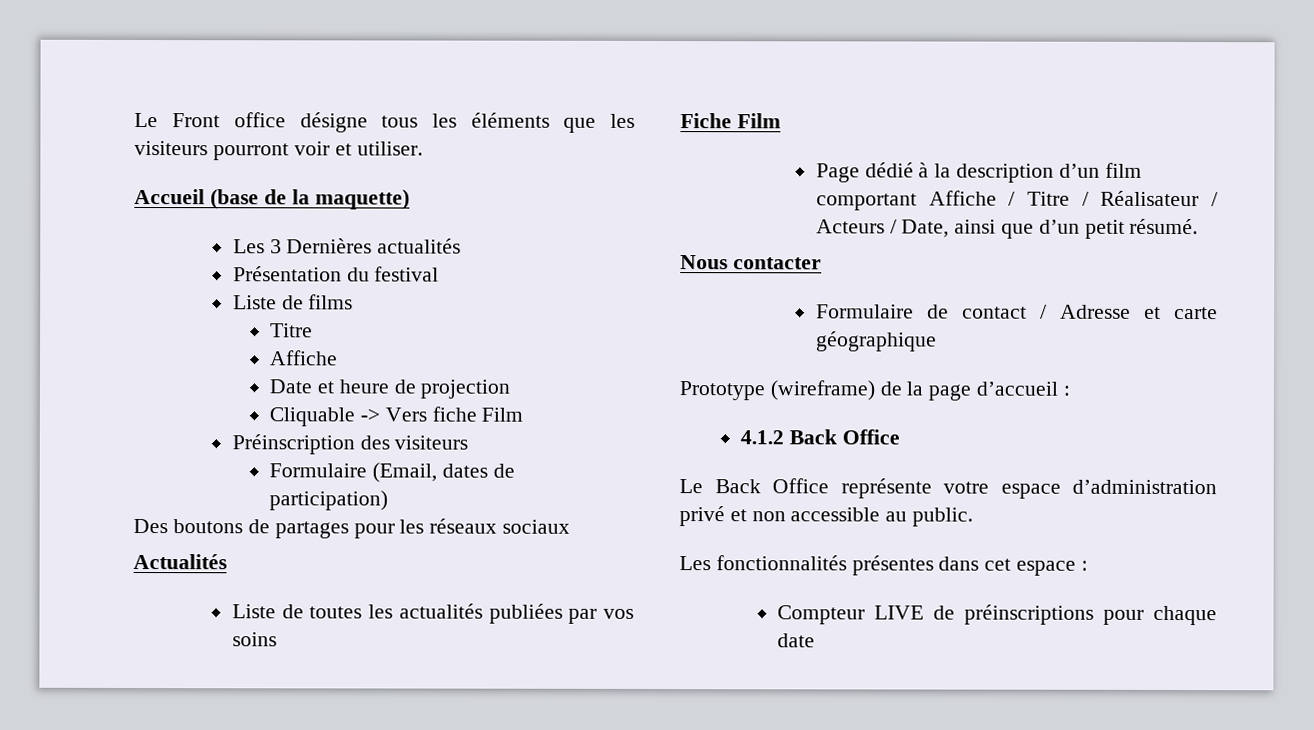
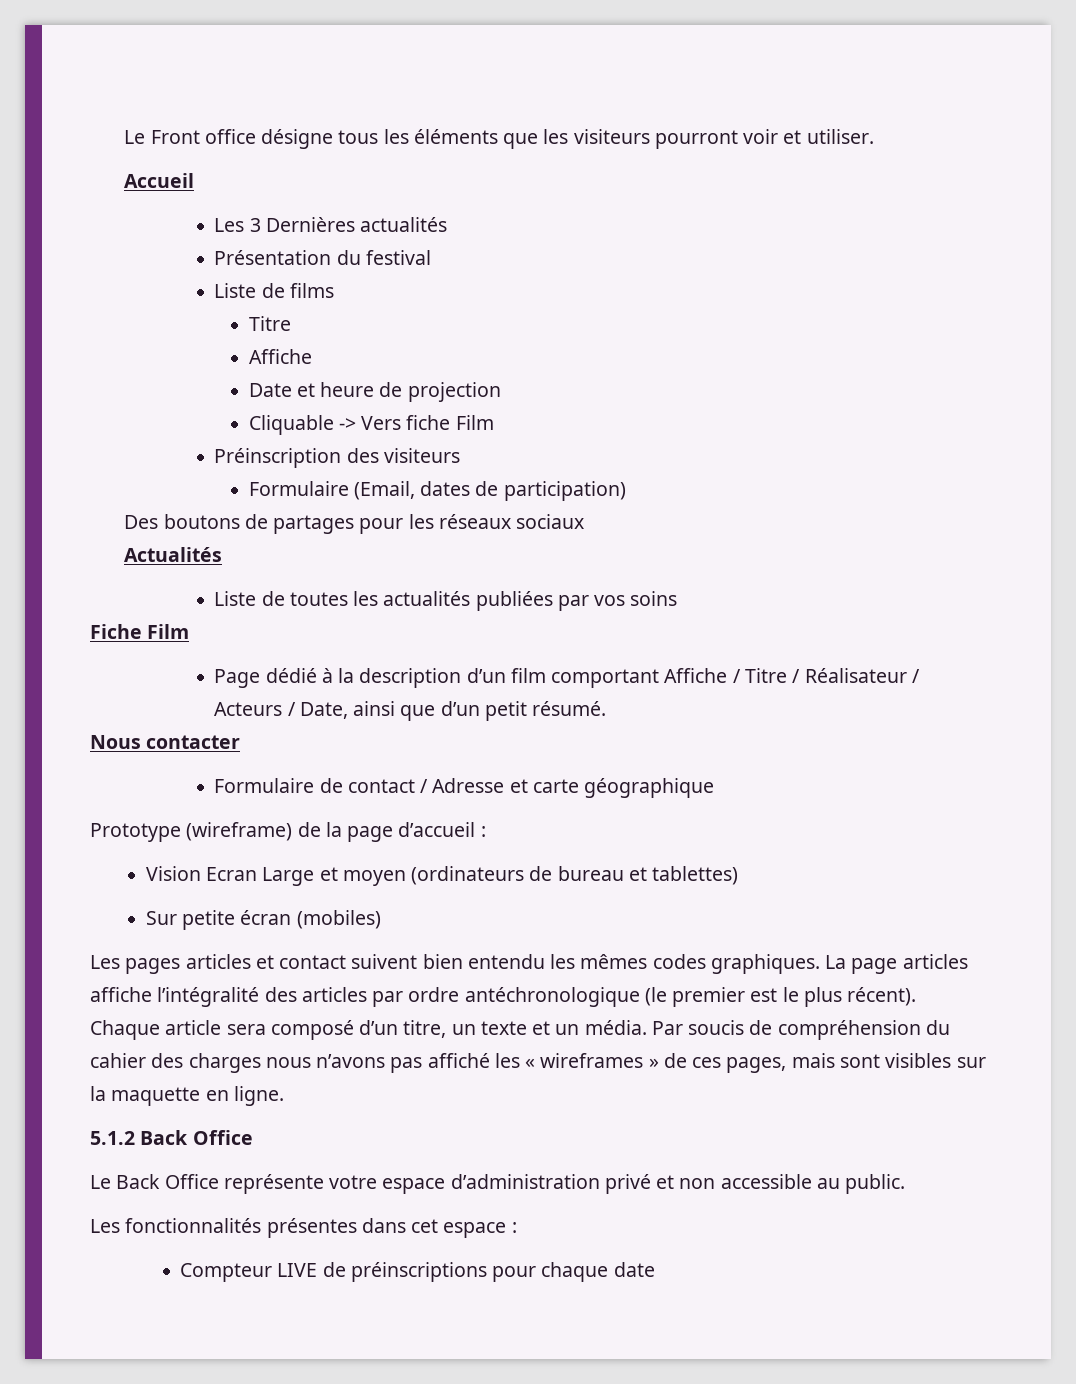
- Accueil (base de la maquette)
+ Accueil
- 4.1.2 Back Office
+ Vision Ecran Large et moyen (ordinateurs de bureau et tablettes)
+ Sur petite écran (mobiles)
+ Les pages articles et contact suivent bien entendu les mêmes codes graphiques. La page articles affiche l’intégralité des articles par ordre antéchronologique (le premier est le plus récent). Chaque article sera composé d’un titre, un texte et un média. Par soucis de compréhension du cahier des charges nous n’avons pas affiché les « wireframes » de ces pages, mais sont visibles sur la maquette en ligne.
+ 5.1.2 Back Office

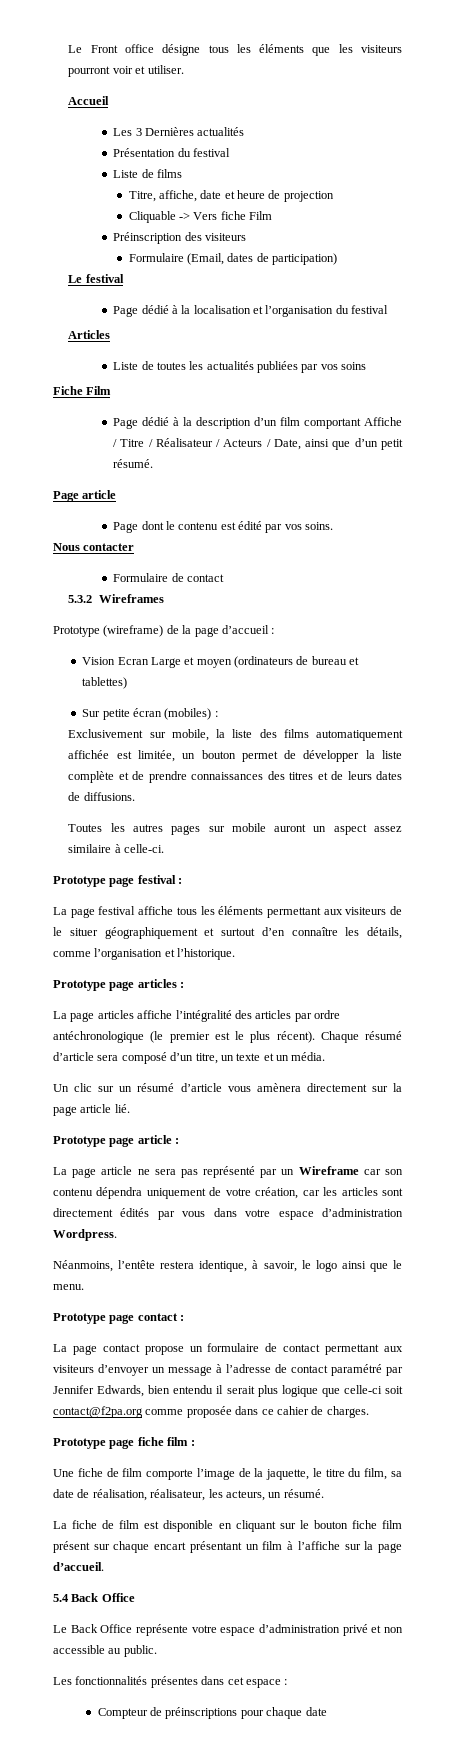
  Liste de films
- Titre
- Affiche
- Date et heure de projection
+ Titre, affiche, date et heure de projection
- Des boutons de partages pour les réseaux sociaux
- Actualités
+ Le festival
+ Page dédié à la localisation et l’organisation du festival
+ Articles
+ Page article
+ Page dont le contenu est édité par vos soins.
- Formulaire de contact / Adresse et carte géographique
+ Formulaire de contact
+ 5.3.2 Wireframes
- Sur petite écran (mobiles)
- Les pages articles et contact suivent bien entendu les mêmes codes graphiques. La page articles affiche l’intégralité des articles par ordre antéchronologique (le premier est le plus récent).
+ Sur petite écran (mobiles) :
+ Exclusivement sur mobile, la liste des films automatiquement affichée est limitée, un bouton permet de développer la liste complète et de prendre connaissances des titres et de leurs dates de diffusions.
+ Toutes les autres pages sur mobile auront un aspect assez similaire à celle-ci.
+ Prototype page festival :
+ La page festival affiche tous les éléments permettant aux visiteurs de le situer géographiquement et surtout d’en connaître les détails, comme l’organisation et l’historique.
+ Prototype page articles :
+ La page articles affiche l’intégralité des articles par ordre antéchronologique (le premier est le plus récent).
- Chaque article sera composé d’un titre, un texte et un média. Par soucis de compréhension du cahier des charges nous n’avons pas affiché les « wireframes » de ces pages, mais sont visibles sur la maquette en ligne.
- 5.1.2 Back Office
+ Chaque résumé d’article sera composé d’un titre, un texte et un média.
+ Un clic sur un résumé d’article vous amènera directement sur la page article lié.
+ Prototype page article :
+ La page article ne sera pas représenté par un Wireframe car son contenu dépendra uniquement de votre création, car les articles sont directement édités par vous dans votre espace d’administration Wordpress.
+ Néanmoins, l’entête restera identique, à savoir, le logo ainsi que le menu.
+ Prototype page contact :
+ La page contact propose un formulaire de contact permettant aux visiteurs d’envoyer un message à l’adresse de contact paramétré par Jennifer Edwards, bien entendu il serait plus logique que celle-ci soit contact@f2pa.org comme proposée dans ce cahier de charges.
+ Prototype page fiche film :
+ Une fiche de film comporte l’image de la jaquette, le titre du film, sa date de réalisation, réalisateur, les acteurs, un résumé.
+ La fiche de film est disponible en cliquant sur le bouton fiche film présent sur chaque encart présentant un film à l’affiche sur la page d’accueil.
+ 5.4 Back Office
- Compteur LIVE de préinscriptions pour chaque date
+ Compteur de préinscriptions pour chaque date

